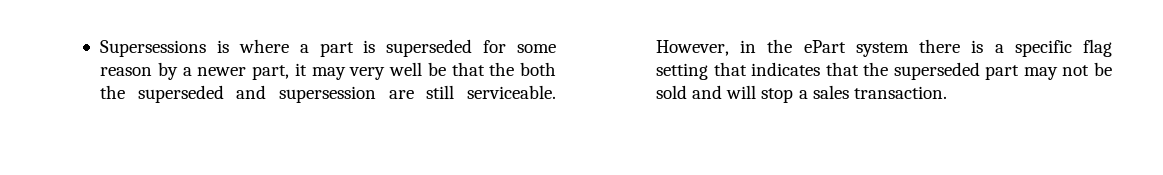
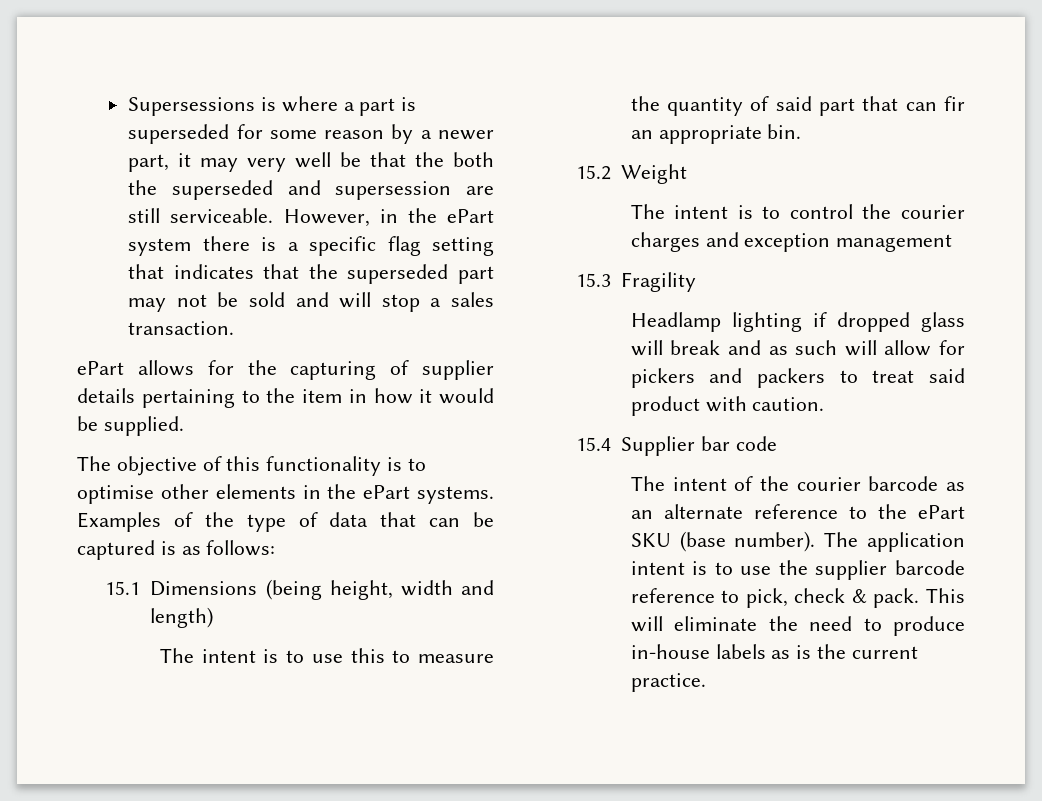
+ ePart allows for the capturing of supplier details pertaining to the item in how it would be supplied.
+ The objective of this functionality is to optimise other elements in the ePart systems. Examples of the type of data that can be captured is as follows:
+ 15.1 Dimensions (being height, width and length)
+ The intent is to use this to measure the quantity of said part that can fir an appropriate bin.
+ 15.2 Weight
+ The intent is to control the courier charges and exception management
+ 15.3 Fragility
+ Headlamp lighting if dropped glass will break and as such will allow for pickers and packers to treat said product with caution.
+ 15.4 Supplier bar code
+ The intent of the courier barcode as an alternate reference to the ePart SKU (base number). The application intent is to use the supplier barcode reference to pick, check & pack. This will eliminate the need to produce in-house labels as is the current practice.

